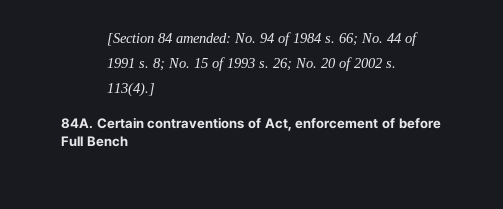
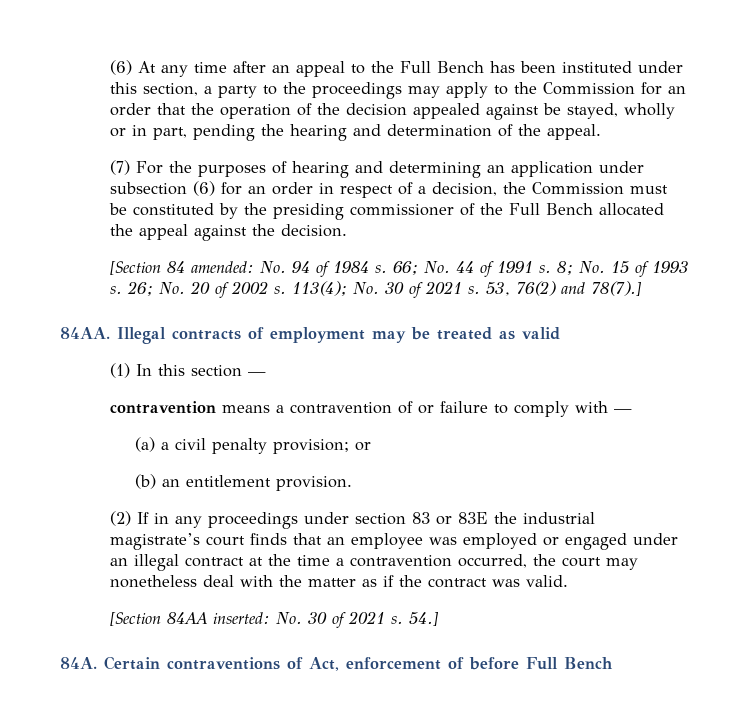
+ (6) At any time after an appeal to the Full Bench has been instituted under this section, a party to the proceedings may apply to the Commission for an order that the operation of the decision appealed against be stayed, wholly or in part, pending the hearing and determination of the appeal.
+ (7) For the purposes of hearing and determining an application under subsection (6) for an order in respect of a decision, the Commission must be constituted by the presiding commissioner of the Full Bench allocated the appeal against the decision.
- 113(4).]
+ 113(4); No. 30 of 2021 s. 53, 76(2) and 78(7).]
+ 84AA. Illegal contracts of employment may be treated as valid
+ (1) In this section —
+ contravention means a contravention of or failure to comply with —
+ (a) a civil penalty provision; or
+ (b) an entitlement provision.
+ (2) If in any proceedings under section 83 or 83E the industrial magistrate’s court finds that an employee was employed or engaged under an illegal contract at the time a contravention occurred, the court may nonetheless deal with the matter as if the contract was valid.
+ [Section 84AA inserted: No. 30 of 2021 s. 54.]

